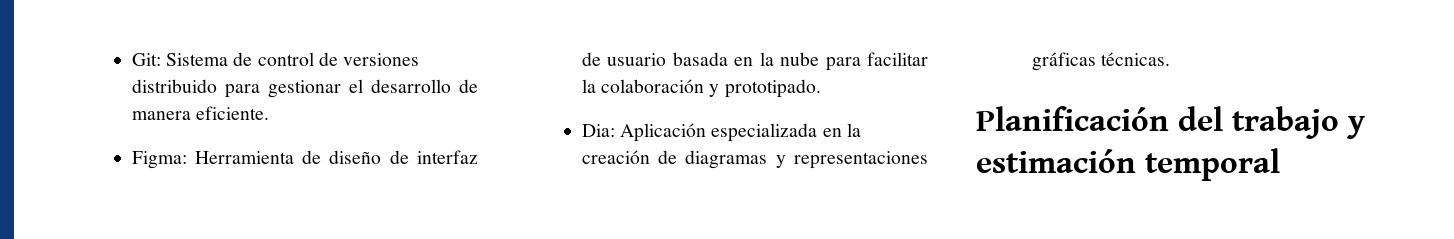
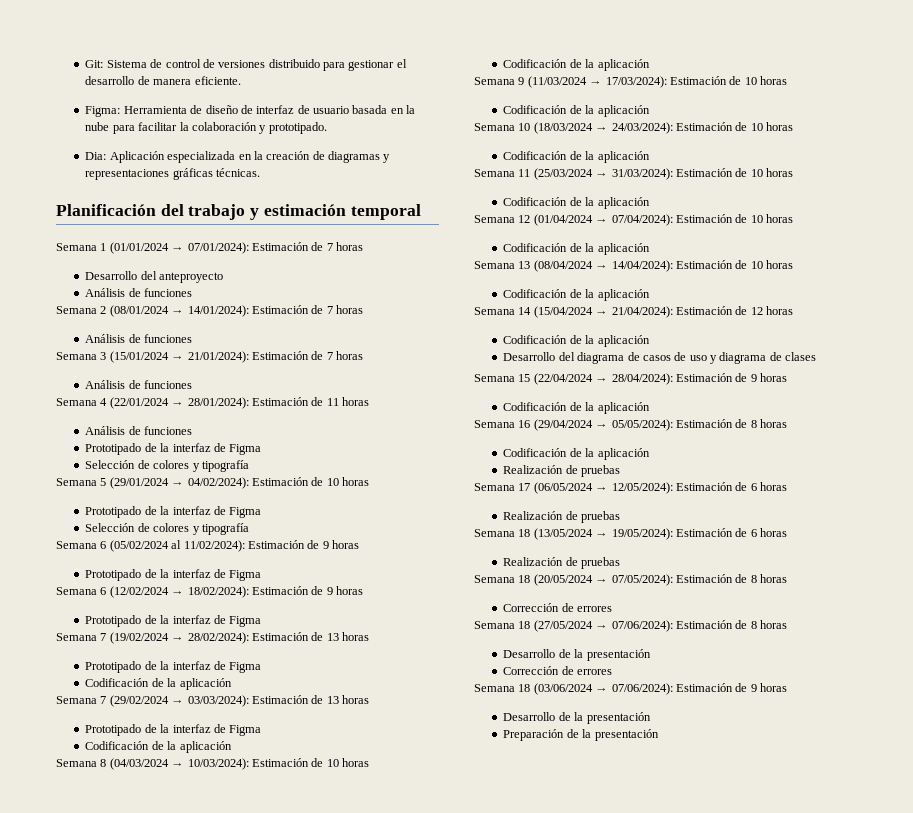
+ Semana 1 (01/01/2024 → 07/01/2024): Estimación de 7 horas
+ Desarrollo del anteproyecto
+ Análisis de funciones
+ Semana 2 (08/01/2024 → 14/01/2024): Estimación de 7 horas
+ Análisis de funciones
+ Semana 3 (15/01/2024 → 21/01/2024): Estimación de 7 horas
+ Análisis de funciones
+ Semana 4 (22/01/2024 → 28/01/2024): Estimación de 11 horas
+ Análisis de funciones
+ Prototipado de la interfaz de Figma
+ Selección de colores y tipografía
+ Semana 5 (29/01/2024 → 04/02/2024): Estimación de 10 horas
+ Prototipado de la interfaz de Figma
+ Selección de colores y tipografía
+ Semana 6 (05/02/2024 al 11/02/2024): Estimación de 9 horas
+ Prototipado de la interfaz de Figma
+ Semana 6 (12/02/2024 → 18/02/2024): Estimación de 9 horas
+ Prototipado de la interfaz de Figma
+ Semana 7 (19/02/2024 → 28/02/2024): Estimación de 13 horas
+ Prototipado de la interfaz de Figma
+ Codificación de la aplicación
+ Semana 7 (29/02/2024 → 03/03/2024): Estimación de 13 horas
+ Prototipado de la interfaz de Figma
+ Codificación de la aplicación
+ Semana 8 (04/03/2024 → 10/03/2024): Estimación de 10 horas
+ Codificación de la aplicación
+ Semana 9 (11/03/2024 → 17/03/2024): Estimación de 10 horas
+ Codificación de la aplicación
+ Semana 10 (18/03/2024 → 24/03/2024): Estimación de 10 horas
+ Codificación de la aplicación
+ Semana 11 (25/03/2024 → 31/03/2024): Estimación de 10 horas
+ Codificación de la aplicación
+ Semana 12 (01/04/2024 → 07/04/2024): Estimación de 10 horas
+ Codificación de la aplicación
+ Semana 13 (08/04/2024 → 14/04/2024): Estimación de 10 horas
+ Codificación de la aplicación
+ Semana 14 (15/04/2024 → 21/04/2024): Estimación de 12 horas
+ Codificación de la aplicación
+ Desarrollo del diagrama de casos de uso y diagrama de clases
+ Semana 15 (22/04/2024 → 28/04/2024): Estimación de 9 horas
+ Codificación de la aplicación
+ Semana 16 (29/04/2024 → 05/05/2024): Estimación de 8 horas
+ Codificación de la aplicación
+ Realización de pruebas
+ Semana 17 (06/05/2024 → 12/05/2024): Estimación de 6 horas
+ Realización de pruebas
+ Semana 18 (13/05/2024 → 19/05/2024): Estimación de 6 horas
+ Realización de pruebas
+ Semana 18 (20/05/2024 → 07/05/2024): Estimación de 8 horas
+ Corrección de errores
+ Semana 18 (27/05/2024 → 07/06/2024): Estimación de 8 horas
+ Desarrollo de la presentación
+ Corrección de errores
+ Semana 18 (03/06/2024 → 07/06/2024): Estimación de 9 horas
+ Desarrollo de la presentación
+ Preparación de la presentación

